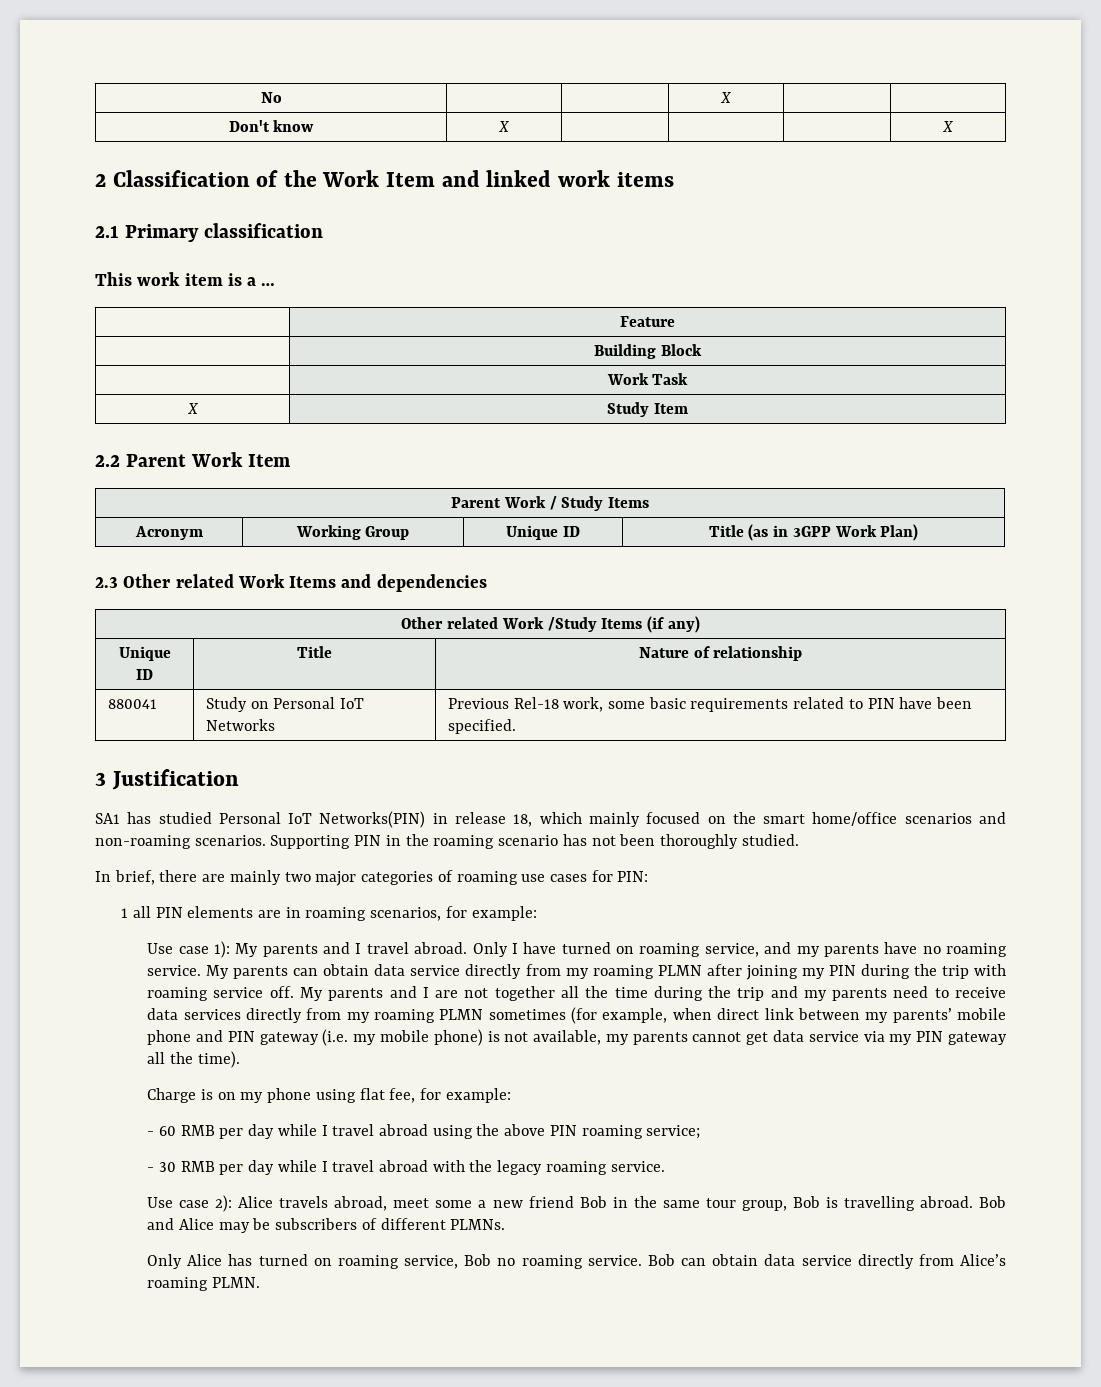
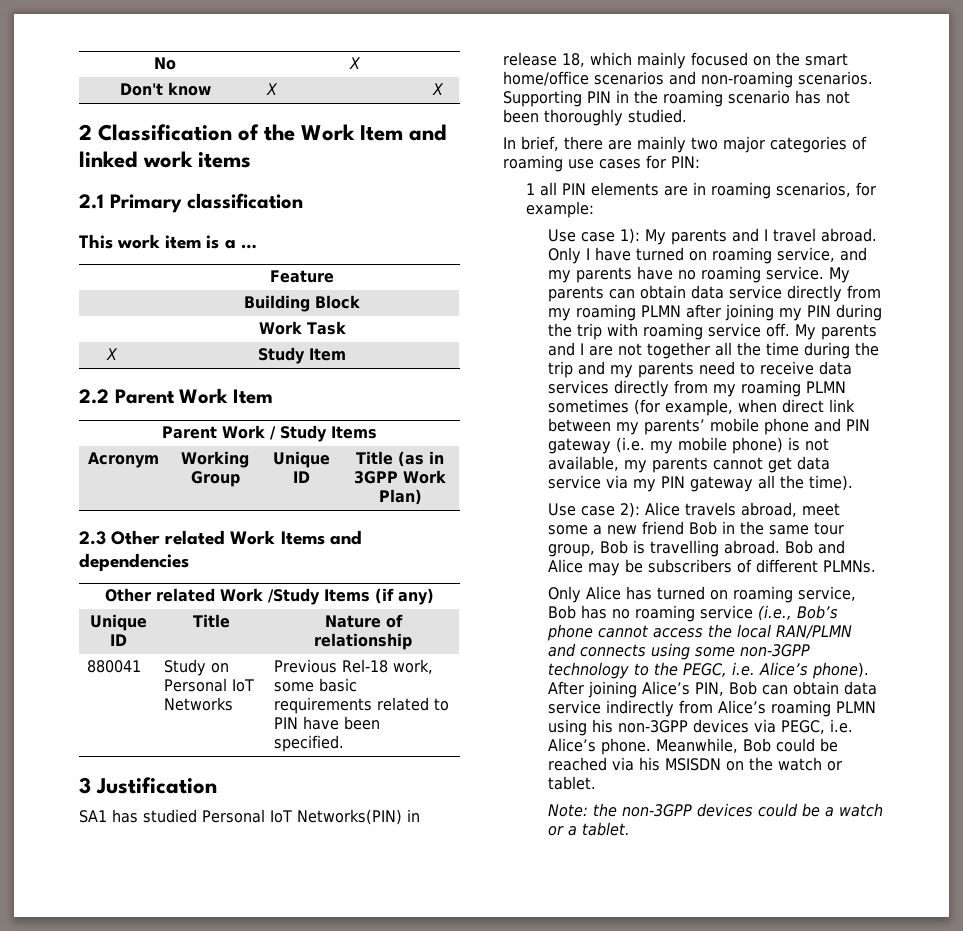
- Charge is on my phone using flat fee, for example:
- - 60 RMB per day while I travel abroad using the above PIN roaming service;
- - 30 RMB per day while I travel abroad with the legacy roaming service.
- Only Alice has turned on roaming service, Bob no roaming service. Bob can obtain data service directly from Alice’s roaming PLMN.
+ Only Alice has turned on roaming service, Bob has no roaming service (i.e., Bob’s phone cannot access the local RAN/PLMN and connects using some non-3GPP technology to the PEGC, i.e. Alice’s phone). After joining Alice’s PIN, Bob can obtain data service indirectly from Alice’s roaming PLMN using his non-3GPP devices via PEGC, i.e. Alice’s phone. Meanwhile, Bob could be reached via his MSISDN on the watch or tablet.
+ Note: the non-3GPP devices could be a watch or a tablet.

